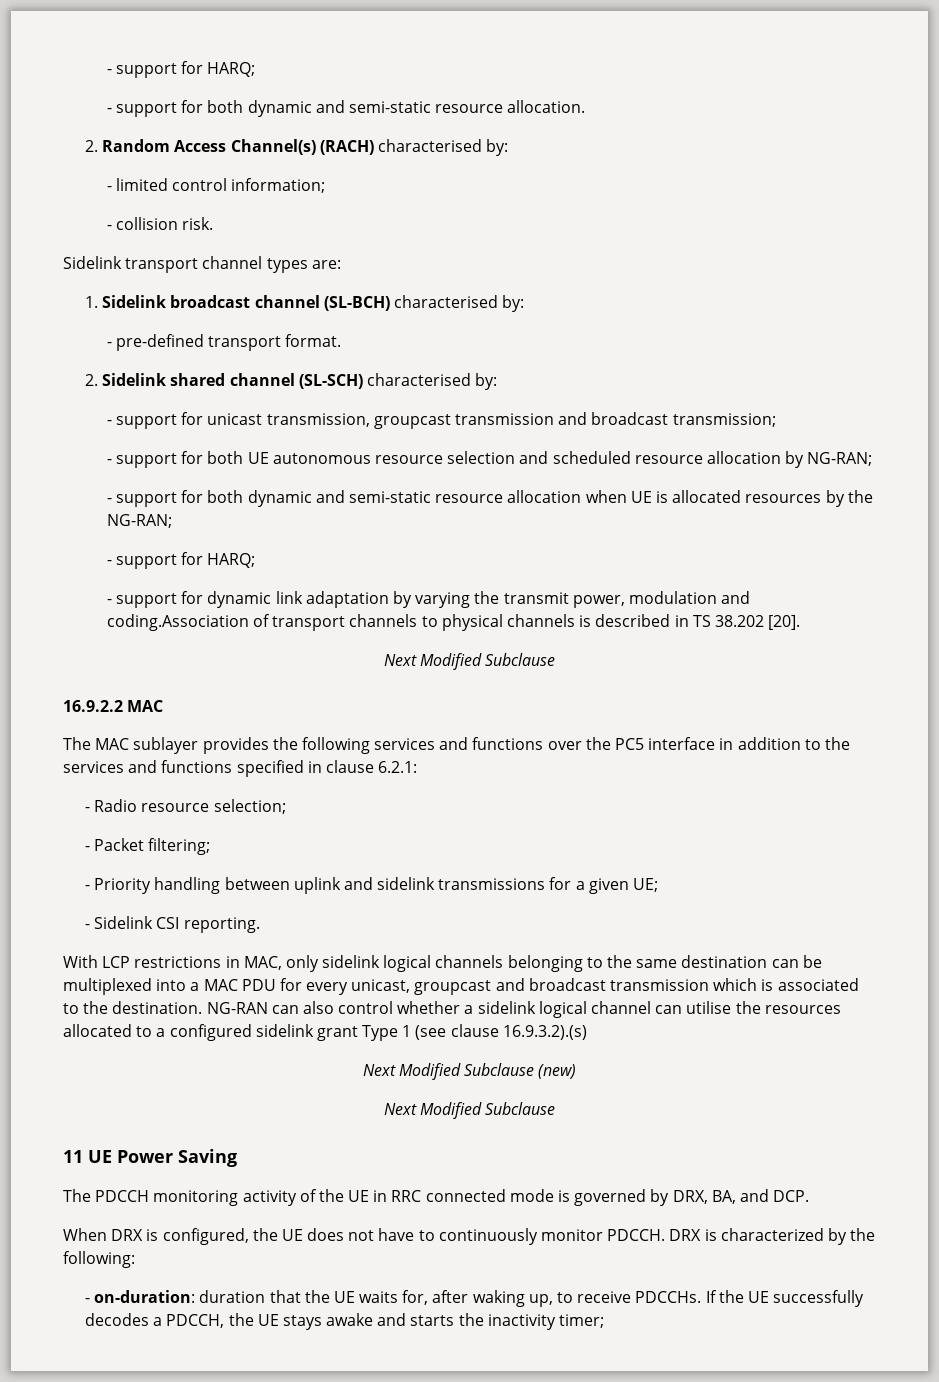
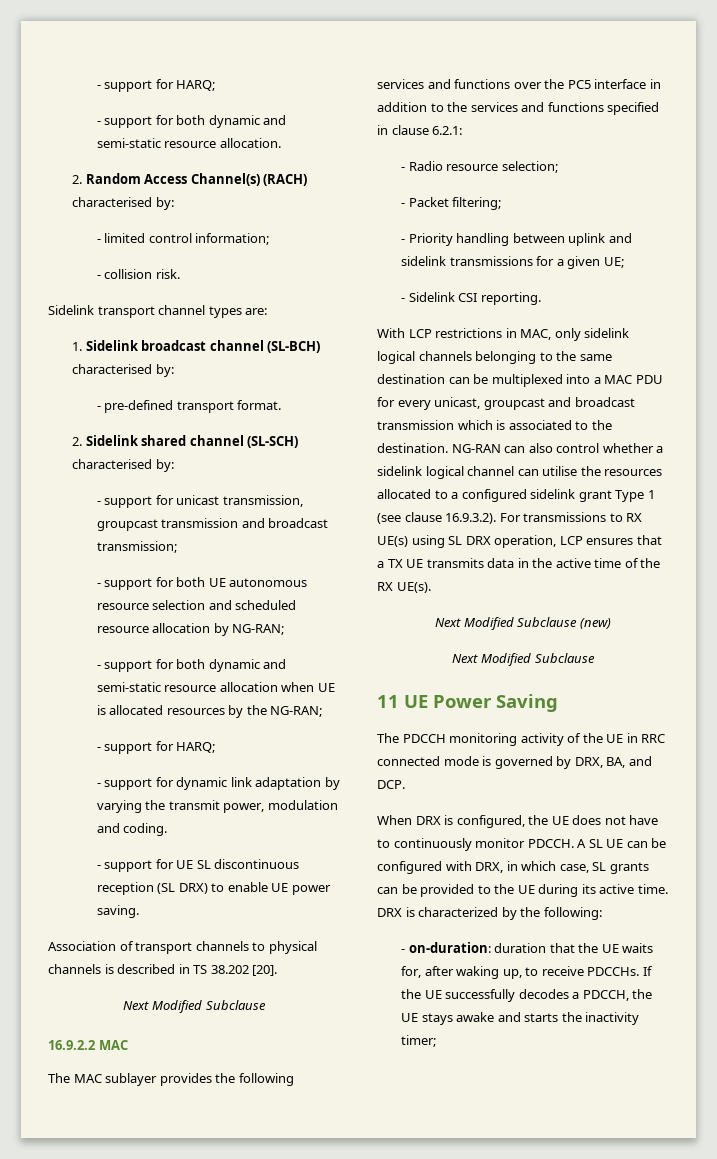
- - support for dynamic link adaptation by varying the transmit power, modulation and coding.Association of transport channels to physical channels is described in TS 38.202 [20].
+ - support for dynamic link adaptation by varying the transmit power, modulation and coding.
+ - support for UE SL discontinuous reception (SL DRX) to enable UE power saving.
+ Association of transport channels to physical channels is described in TS 38.202 [20].
- NG-RAN can also control whether a sidelink logical channel can utilise the resources allocated to a configured sidelink grant Type 1 (see clause 16.9.3.2).(s)
+ NG-RAN can also control whether a sidelink logical channel can utilise the resources allocated to a configured sidelink grant Type 1 (see clause 16.9.3.2). For transmissions to RX UE(s) using SL DRX operation, LCP ensures that a TX UE transmits data in the active time of the RX UE(s).
+ A SL UE can be configured with DRX, in which case, SL grants can be provided to the UE during its active time.

